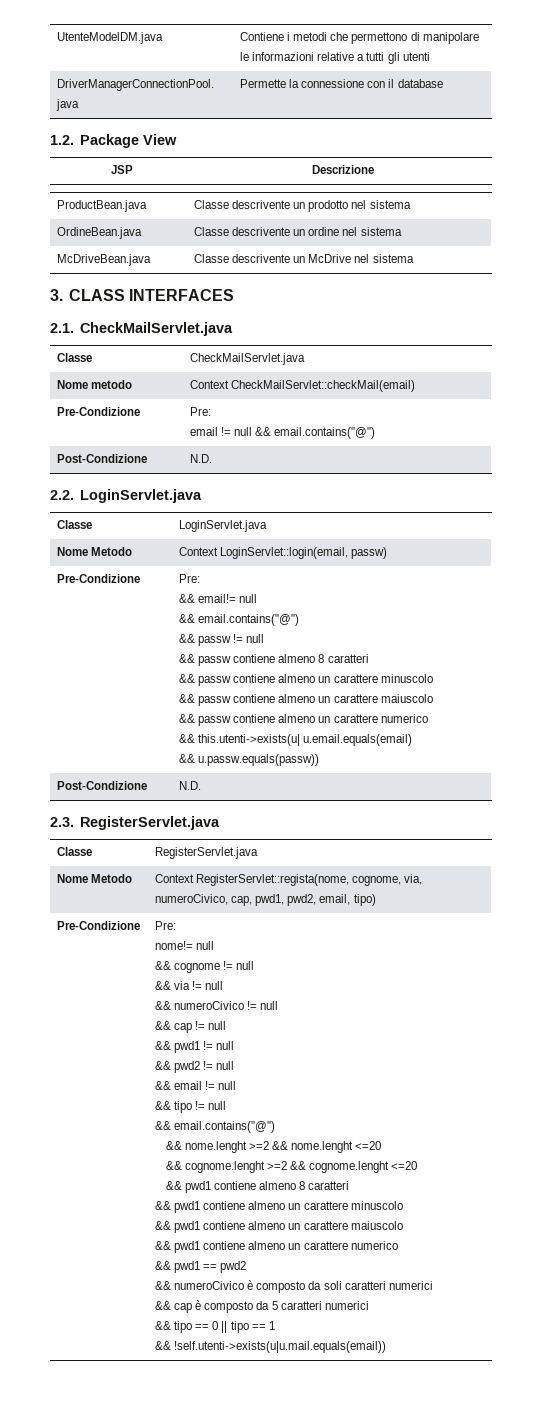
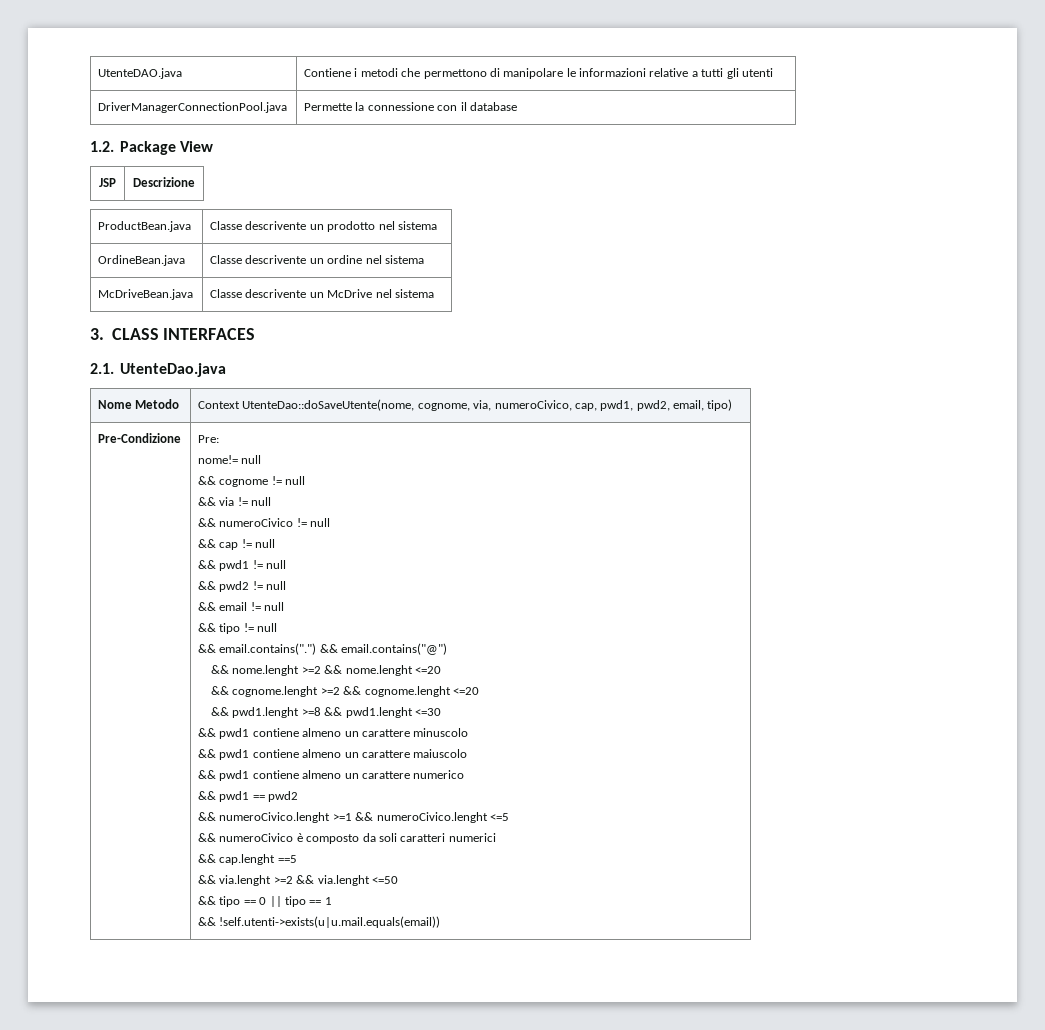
- UtenteModelDM.java | Contiene i metodi che permettono di manipolare le informazioni relative a tutti gli utenti
+ UtenteDAO.java | Contiene i metodi che permettono di manipolare le informazioni relative a tutti gli utenti
- 2.1. CheckMailServlet.java
- Classe | CheckMailServlet.java
- Nome metodo | Context CheckMailServlet::checkMail(email)
- Pre-Condizione | Pre:
- email != null && email.contains("@")
- Post-Condizione | N.D.
- 2.2. LoginServlet.java
- Classe | LoginServlet.java
- Nome Metodo | Context LoginServlet::login(email, passw)
- Pre-Condizione | Pre:
- && email!= null
- && email.contains("@")
- && passw != null
- && passw contiene almeno 8 caratteri
- && passw contiene almeno un carattere minuscolo
- && passw contiene almeno un carattere maiuscolo
- && passw contiene almeno un carattere numerico
- && this.utenti->exists(u| u.email.equals(email)
- && u.passw.equals(passw))
- Post-Condizione | N.D.
- 2.3. RegisterServlet.java
- Classe | RegisterServlet.java
- Nome Metodo | Context RegisterServlet::regista(nome, cognome, via, numeroCivico, cap, pwd1, pwd2, email, tipo)
+ 2.1. UtenteDao.java
+ Nome Metodo | Context UtenteDao::doSaveUtente(nome, cognome, via, numeroCivico, cap, pwd1, pwd2, email, tipo)
  && tipo != null
- && email.contains("@")
+ && email.contains(".") && email.contains("@")
- && pwd1 contiene almeno 8 caratteri
+ && pwd1.lenght >=8 && pwd1.lenght <=30
+ && numeroCivico.lenght >=1 && numeroCivico.lenght <=5
- && cap è composto da 5 caratteri numerici
+ && cap.lenght ==5
+ && via.lenght >=2 && via.lenght <=50

